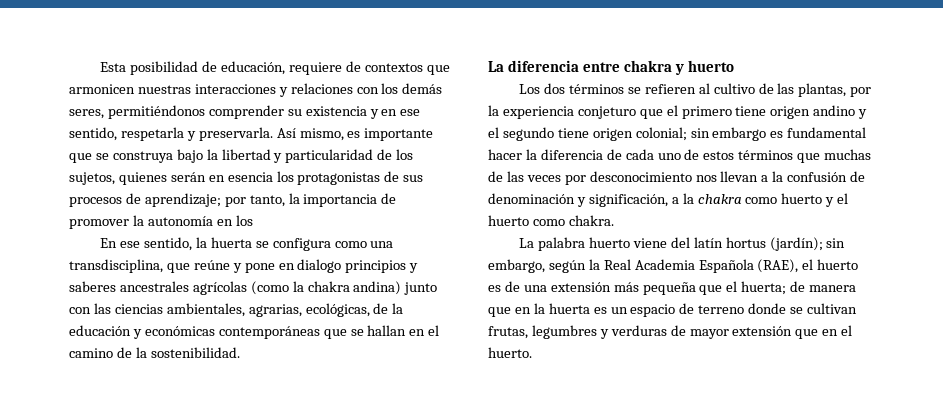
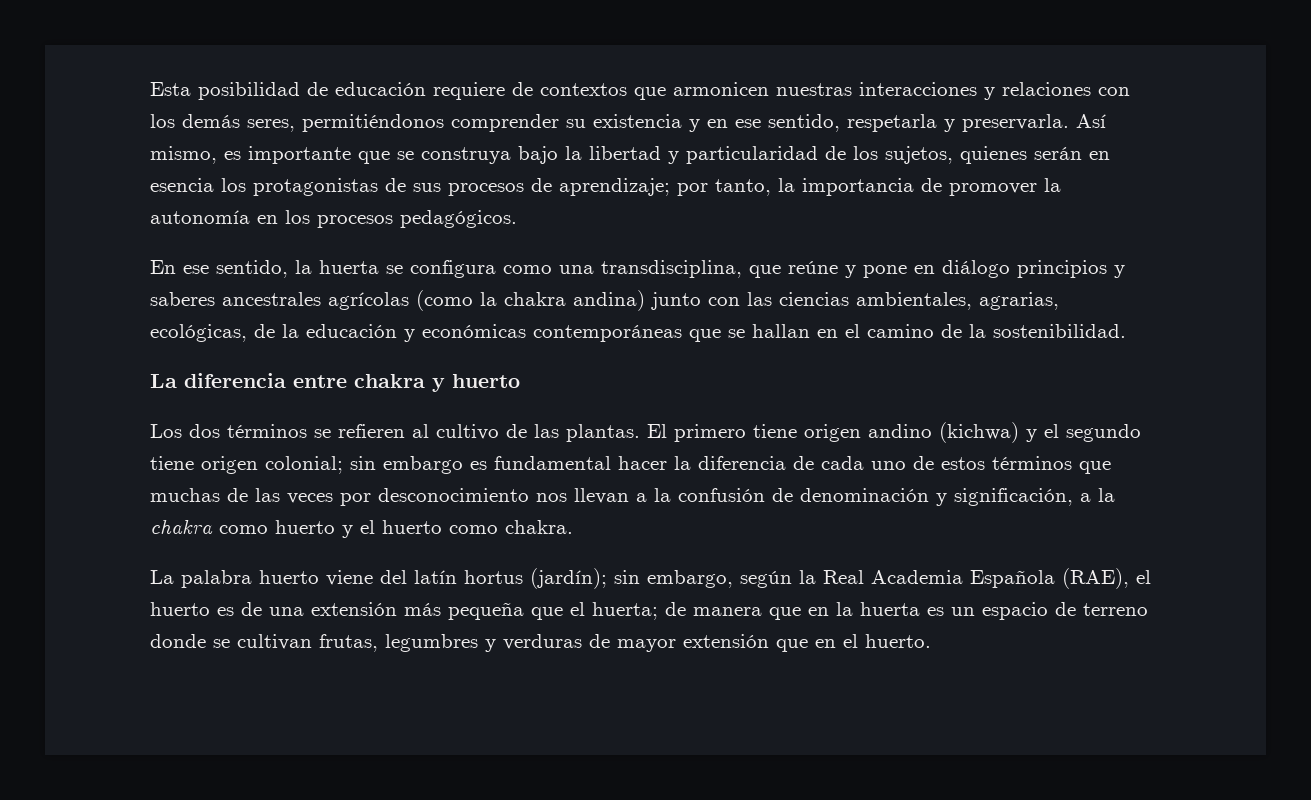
- Esta posibilidad de educación, requiere de contextos que armonicen nuestras interacciones y relaciones con los demás seres, permitiéndonos comprender su existencia y en ese sentido, respetarla y preservarla.
+ Esta posibilidad de educación requiere de contextos que armonicen nuestras interacciones y relaciones con los demás seres, permitiéndonos comprender su existencia y en ese sentido, respetarla y preservarla.
- Así mismo, es importante que se construya bajo la libertad y particularidad de los sujetos, quienes serán en esencia los protagonistas de sus procesos de aprendizaje; por tanto, la importancia de promover la autonomía en los
+ Así mismo, es importante que se construya bajo la libertad y particularidad de los sujetos, quienes serán en esencia los protagonistas de sus procesos de aprendizaje; por tanto, la importancia de promover la autonomía en los procesos pedagógicos.
- En ese sentido, la huerta se configura como una transdisciplina, que reúne y pone en dialogo principios y saberes ancestrales agrícolas (como la chakra andina) junto con las ciencias ambientales, agrarias, ecológicas, de la educación y económicas contemporáneas que se hallan en el camino de la sostenibilidad.
+ En ese sentido, la huerta se configura como una transdisciplina, que reúne y pone en diálogo principios y saberes ancestrales agrícolas (como la chakra andina) junto con las ciencias ambientales, agrarias, ecológicas, de la educación y económicas contemporáneas que se hallan en el camino de la sostenibilidad.
- Los dos términos se refieren al cultivo de las plantas, por la experiencia conjeturo que el primero tiene origen andino y el segundo tiene origen colonial; sin embargo es fundamental hacer la diferencia de cada uno de estos términos que muchas de las veces por desconocimiento nos llevan a la confusión de denominación y significación, a la chakra como huerto y el huerto como chakra.
+ Los dos términos se refieren al cultivo de las plantas. El primero tiene origen andino (kichwa) y el segundo tiene origen colonial; sin embargo es fundamental hacer la diferencia de cada uno de estos términos que muchas de las veces por desconocimiento nos llevan a la confusión de denominación y significación, a la chakra como huerto y el huerto como chakra.

